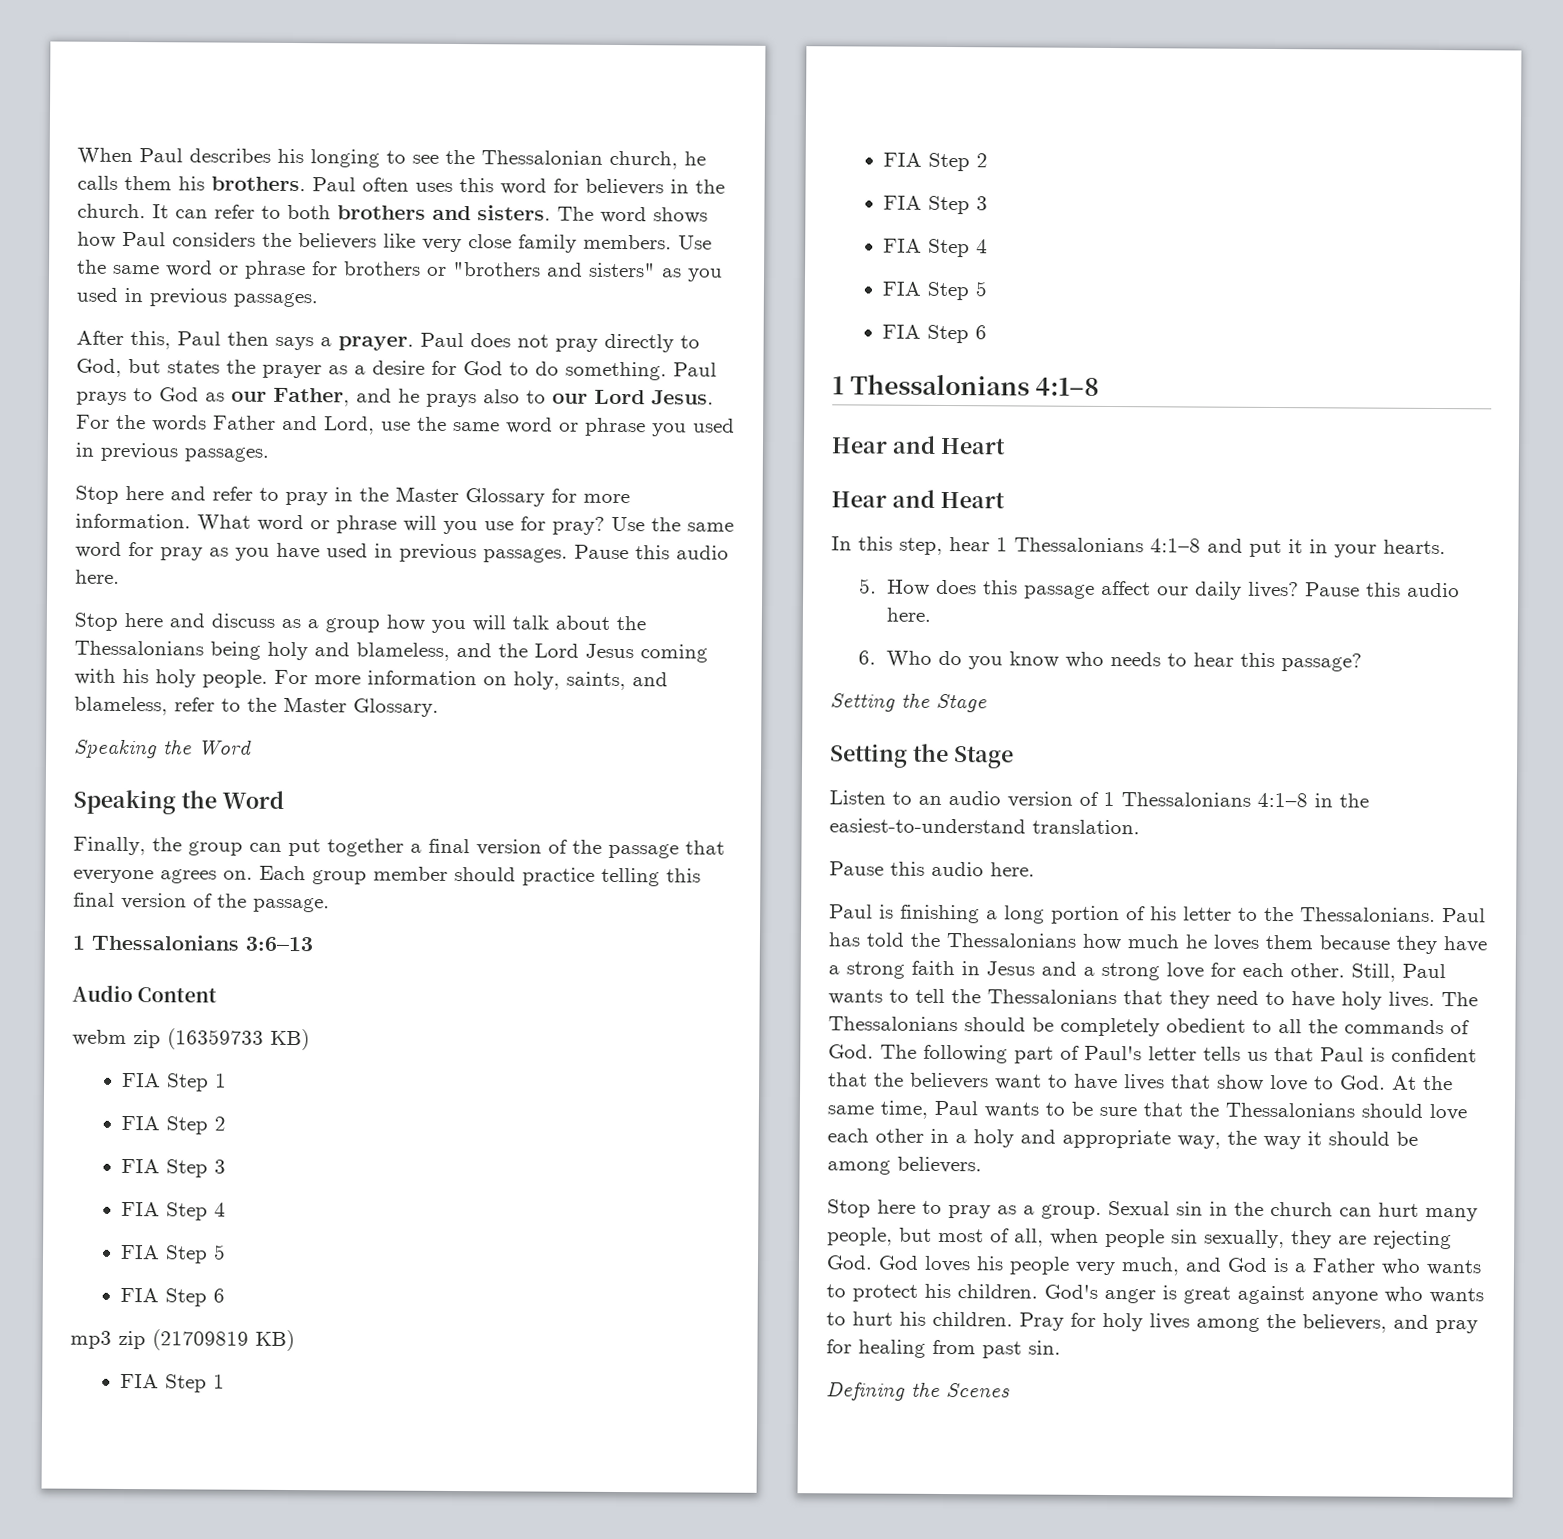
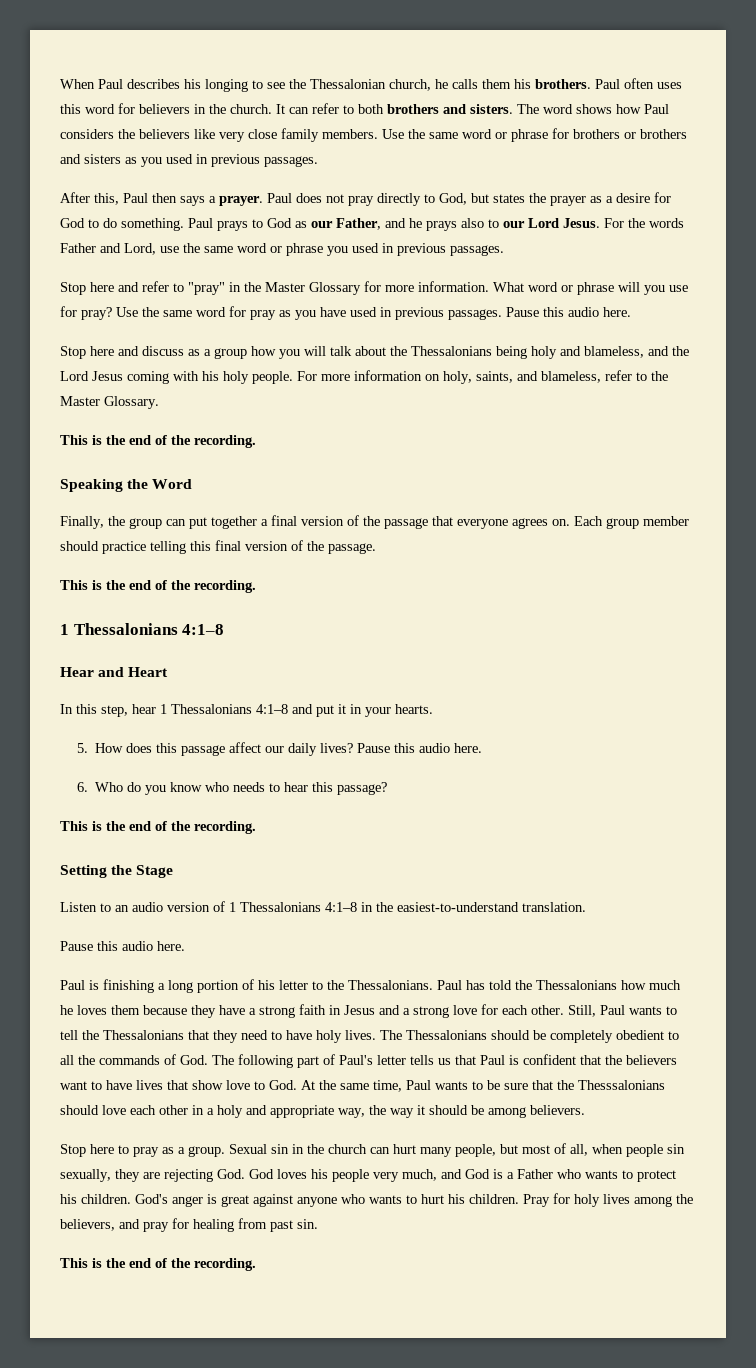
- Use the same word or phrase for brothers or "brothers and sisters" as you used in previous passages.
+ Use the same word or phrase for brothers or brothers and sisters as you used in previous passages.
- Stop here and refer to pray in the Master Glossary for more information.
+ Stop here and refer to "pray" in the Master Glossary for more information.
  For more information on holy, saints, and blameless, refer to the Master Glossary.
- Speaking the Word
+ This is the end of the recording.
  Each group member should practice telling this final version of the passage.
- 1 Thessalonians 3:6–13
- Audio Content
- webm zip (16359733 KB)
- FIA Step 1
- FIA Step 2
- FIA Step 3
- FIA Step 4
- FIA Step 5
- FIA Step 6
- mp3 zip (21709819 KB)
- FIA Step 1
- FIA Step 2
- FIA Step 3
- FIA Step 4
- FIA Step 5
- FIA Step 6
+ This is the end of the recording.
  1 Thessalonians 4:1–8
- Hear and Heart
  6. Who do you know who needs to hear this passage?
- Setting the Stage
+ This is the end of the recording.
- The Thessalonians should be completely obedient to all the commands of God. The following part of Paul's letter tells us that Paul is confident that the believers want to have lives that show love to God. At the same time, Paul wants to be sure that the Thessalonians should love each other in a holy and appropriate way, the way it should be among believers.
+ The Thessalonians should be completely obedient to all the commands of God. The following part of Paul's letter tells us that Paul is confident that the believers want to have lives that show love to God. At the same time, Paul wants to be sure that the Thesssalonians should love each other in a holy and appropriate way, the way it should be among believers.
  Pray for holy lives among the believers, and pray for healing from past sin.
- Defining the Scenes
+ This is the end of the recording.

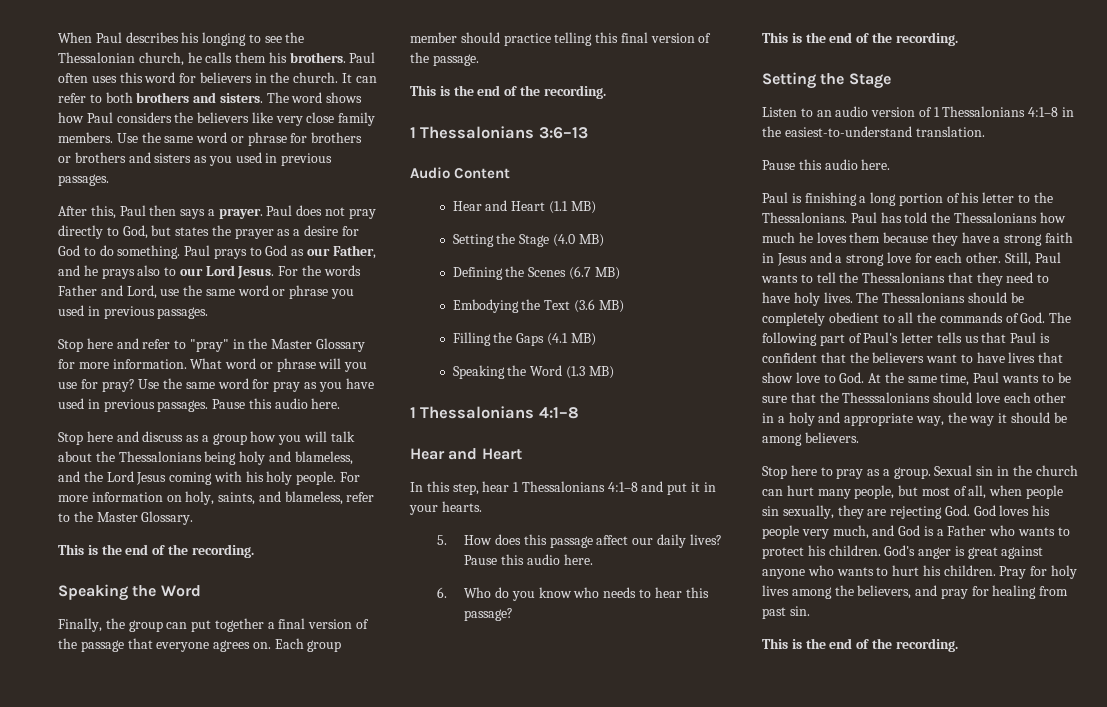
+ 1 Thessalonians 3:6–13
+ Audio Content
+ Hear and Heart (1.1 MB)
+ Setting the Stage (4.0 MB)
+ Defining the Scenes (6.7 MB)
+ Embodying the Text (3.6 MB)
+ Filling the Gaps (4.1 MB)
+ Speaking the Word (1.3 MB)

